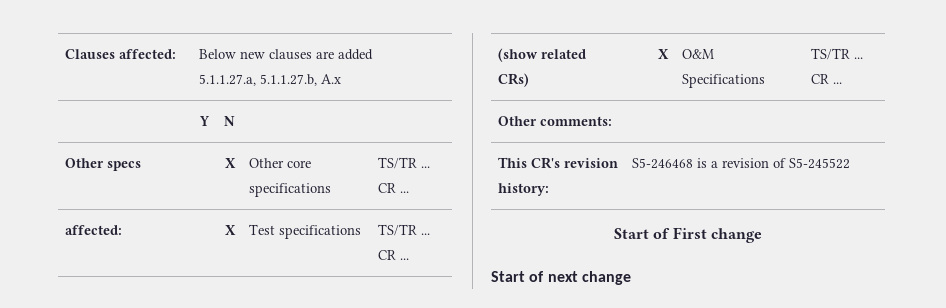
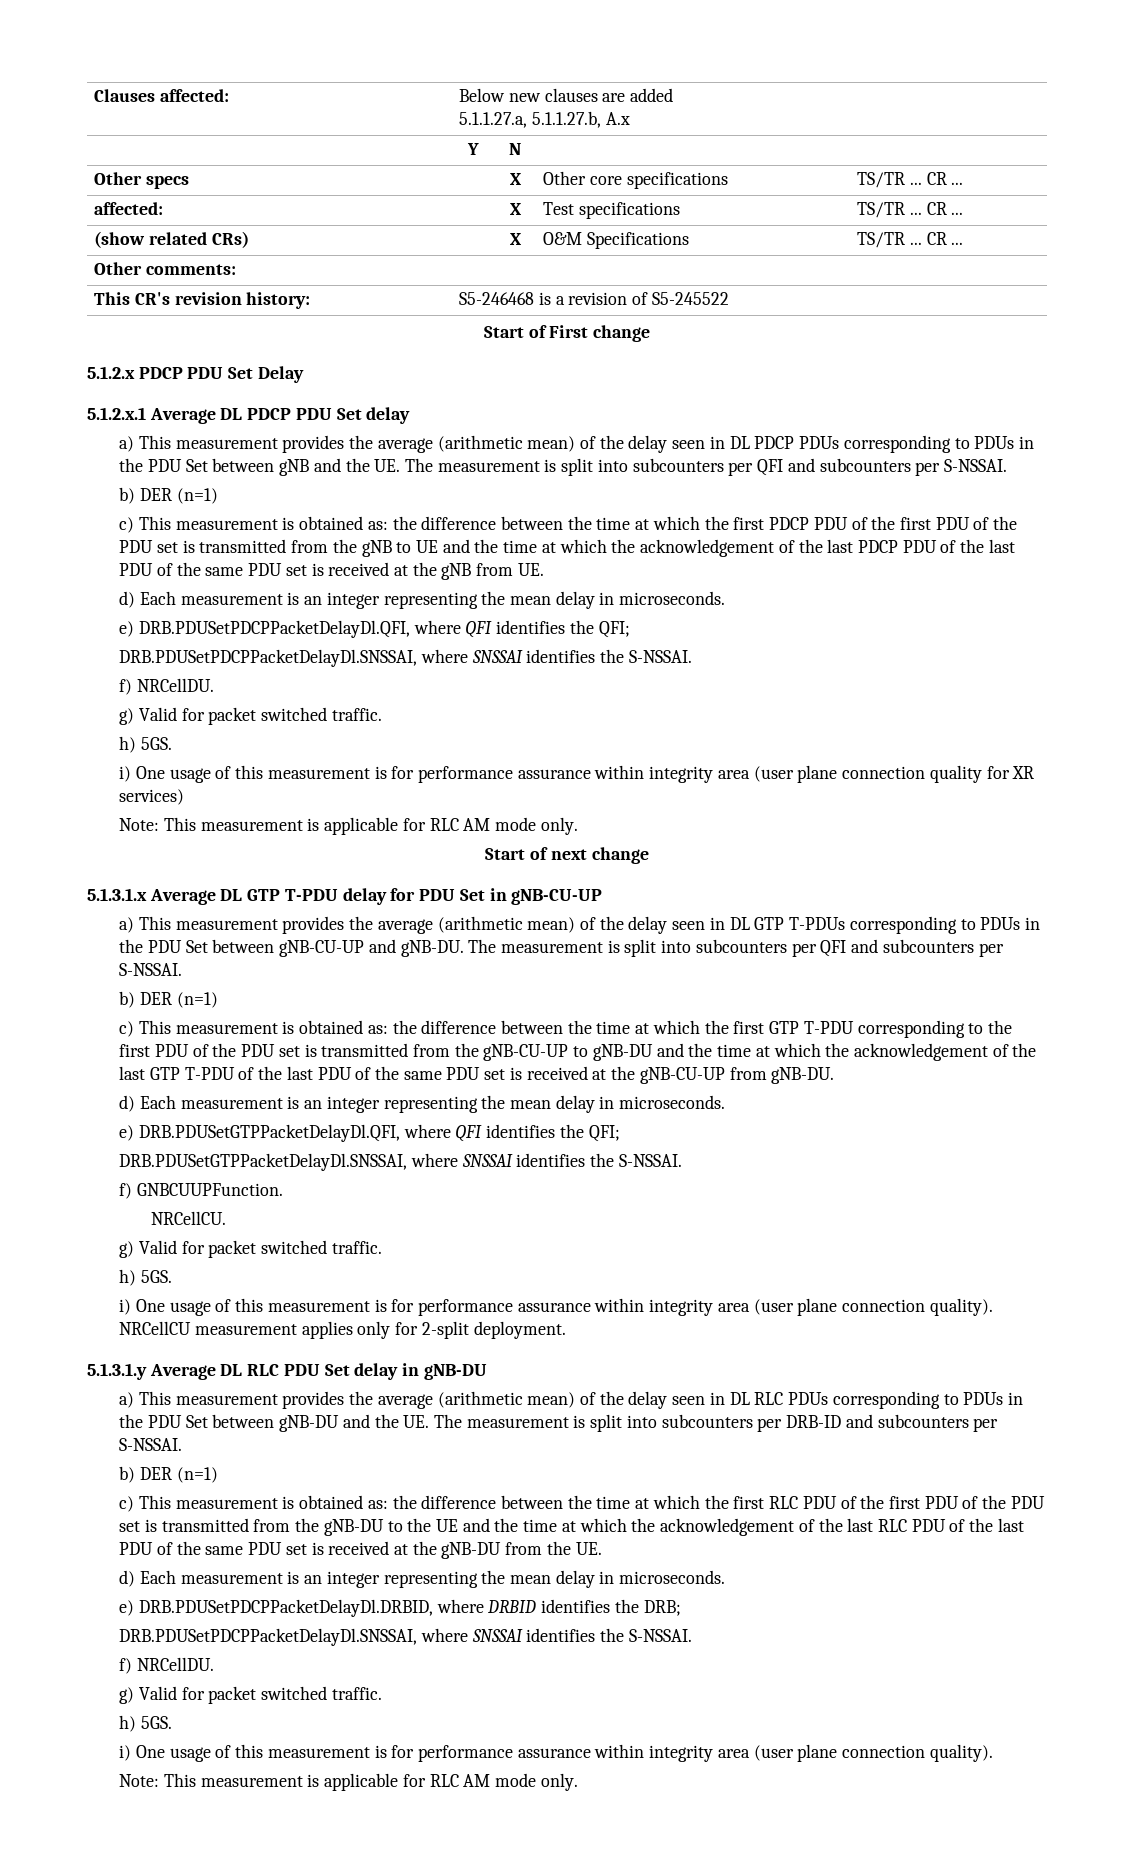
+ 5.1.2.x PDCP PDU Set Delay
+ 5.1.2.x.1 Average DL PDCP PDU Set delay
+ a) This measurement provides the average (arithmetic mean) of the delay seen in DL PDCP PDUs corresponding to PDUs in the PDU Set between gNB and the UE. The measurement is split into subcounters per QFI and subcounters per S-NSSAI.
+ b) DER (n=1)
+ c) This measurement is obtained as: the difference between the time at which the first PDCP PDU of the first PDU of the PDU set is transmitted from the gNB to UE and the time at which the acknowledgement of the last PDCP PDU of the last PDU of the same PDU set is received at the gNB from UE.
+ d) Each measurement is an integer representing the mean delay in microseconds.
+ e) DRB.PDUSetPDCPPacketDelayDl.QFI, where QFI identifies the QFI;
+ DRB.PDUSetPDCPPacketDelayDl.SNSSAI, where SNSSAI identifies the S-NSSAI.
+ f) NRCellDU.
+ g) Valid for packet switched traffic.
+ h) 5GS.
+ i) One usage of this measurement is for performance assurance within integrity area (user plane connection quality for XR services)
+ Note: This measurement is applicable for RLC AM mode only.
  Start of next change
+ 5.1.3.1.x Average DL GTP T-PDU delay for PDU Set in gNB-CU-UP
+ a) This measurement provides the average (arithmetic mean) of the delay seen in DL GTP T-PDUs corresponding to PDUs in the PDU Set between gNB-CU-UP and gNB-DU. The measurement is split into subcounters per QFI and subcounters per S-NSSAI.
+ b) DER (n=1)
+ c) This measurement is obtained as: the difference between the time at which the first GTP T-PDU corresponding to the first PDU of the PDU set is transmitted from the gNB-CU-UP to gNB-DU and the time at which the acknowledgement of the last GTP T-PDU of the last PDU of the same PDU set is received at the gNB-CU-UP from gNB-DU.
+ d) Each measurement is an integer representing the mean delay in microseconds.
+ e) DRB.PDUSetGTPPacketDelayDl.QFI, where QFI identifies the QFI;
+ DRB.PDUSetGTPPacketDelayDl.SNSSAI, where SNSSAI identifies the S-NSSAI.
+ f) GNBCUUPFunction.
+ NRCellCU.
+ g) Valid for packet switched traffic.
+ h) 5GS.
+ i) One usage of this measurement is for performance assurance within integrity area (user plane connection quality). NRCellCU measurement applies only for 2-split deployment.
+ 5.1.3.1.y Average DL RLC PDU Set delay in gNB-DU
+ a) This measurement provides the average (arithmetic mean) of the delay seen in DL RLC PDUs corresponding to PDUs in the PDU Set between gNB-DU and the UE. The measurement is split into subcounters per DRB-ID and subcounters per S-NSSAI.
+ b) DER (n=1)
+ c) This measurement is obtained as: the difference between the time at which the first RLC PDU of the first PDU of the PDU set is transmitted from the gNB-DU to the UE and the time at which the acknowledgement of the last RLC PDU of the last PDU of the same PDU set is received at the gNB-DU from the UE.
+ d) Each measurement is an integer representing the mean delay in microseconds.
+ e) DRB.PDUSetPDCPPacketDelayDl.DRBID, where DRBID identifies the DRB;
+ DRB.PDUSetPDCPPacketDelayDl.SNSSAI, where SNSSAI identifies the S-NSSAI.
+ f) NRCellDU.
+ g) Valid for packet switched traffic.
+ h) 5GS.
+ i) One usage of this measurement is for performance assurance within integrity area (user plane connection quality).
+ Note: This measurement is applicable for RLC AM mode only.

